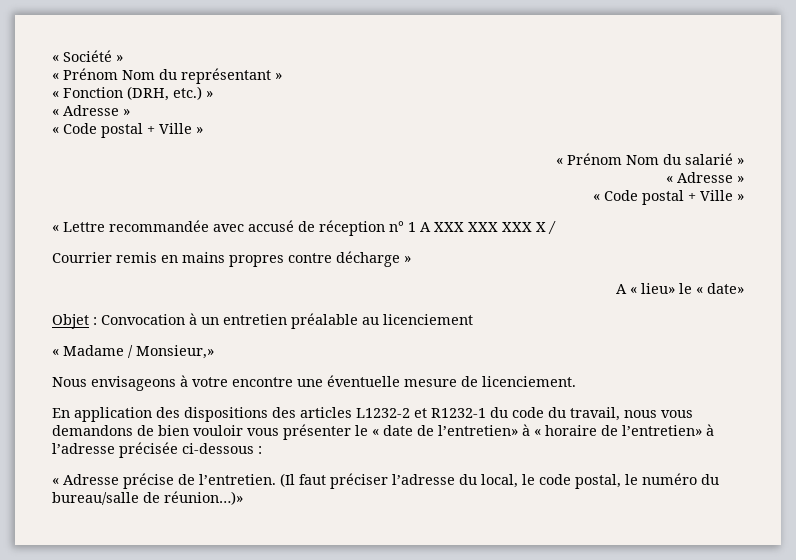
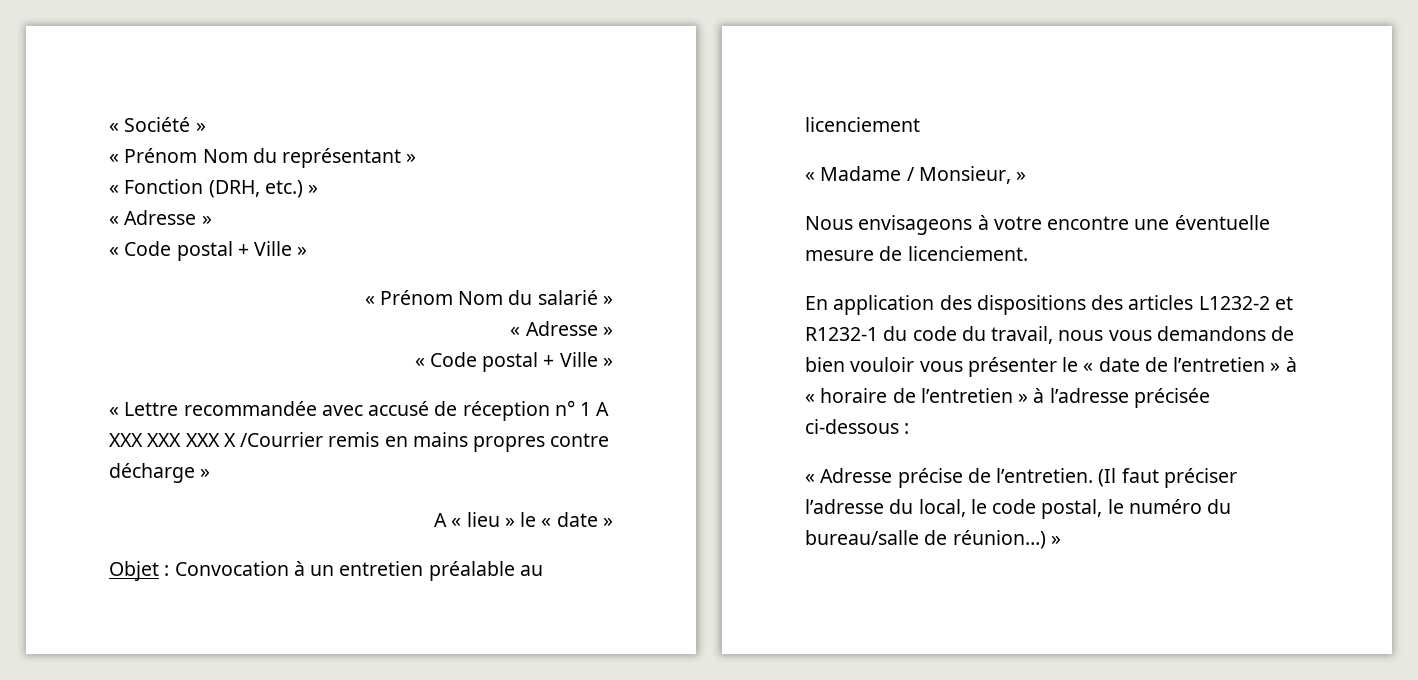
- « Lettre recommandée avec accusé de réception n° 1 A XXX XXX XXX X /
- Courrier remis en mains propres contre décharge »
+ « Lettre recommandée avec accusé de réception n° 1 A XXX XXX XXX X /Courrier remis en mains propres contre décharge »
- A « lieu» le « date»
+ A « lieu » le « date »
- « Madame / Monsieur,»
+ « Madame / Monsieur, »
- En application des dispositions des articles L1232-2 et R1232-1 du code du travail, nous vous demandons de bien vouloir vous présenter le « date de l’entretien» à « horaire de l’entretien» à l’adresse précisée ci-dessous :
+ En application des dispositions des articles L1232-2 et R1232-1 du code du travail, nous vous demandons de bien vouloir vous présenter le « date de l’entretien » à « horaire de l’entretien » à l’adresse précisée ci-dessous :
- (Il faut préciser l’adresse du local, le code postal, le numéro du bureau/salle de réunion…)»
+ (Il faut préciser l’adresse du local, le code postal, le numéro du bureau/salle de réunion…) »

